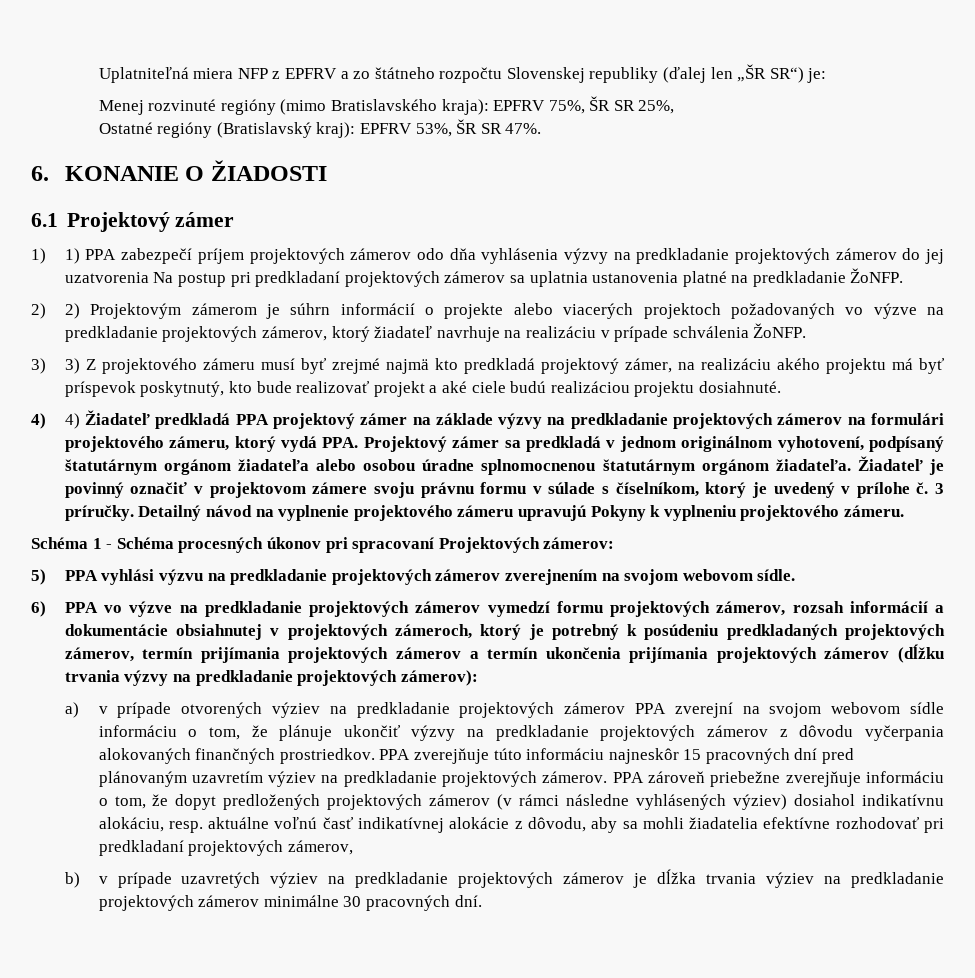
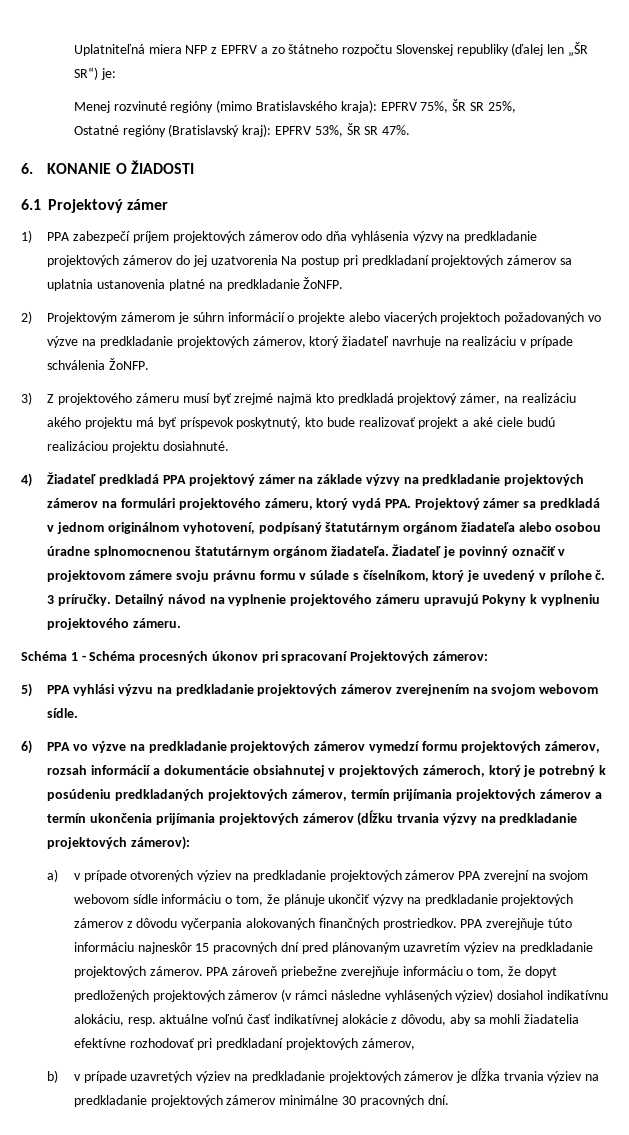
- 1) 1) PPA zabezpečí príjem projektových zámerov odo dňa vyhlásenia výzvy na predkladanie projektových zámerov do jej uzatvorenia Na postup pri predkladaní projektových zámerov sa uplatnia ustanovenia platné na predkladanie ŽoNFP.
+ 1) PPA zabezpečí príjem projektových zámerov odo dňa vyhlásenia výzvy na predkladanie projektových zámerov do jej uzatvorenia Na postup pri predkladaní projektových zámerov sa uplatnia ustanovenia platné na predkladanie ŽoNFP.
- 2) 2) Projektovým zámerom je súhrn informácií o projekte alebo viacerých projektoch požadovaných vo výzve na predkladanie projektových zámerov, ktorý žiadateľ navrhuje na realizáciu v prípade schválenia ŽoNFP.
+ 2) Projektovým zámerom je súhrn informácií o projekte alebo viacerých projektoch požadovaných vo výzve na predkladanie projektových zámerov, ktorý žiadateľ navrhuje na realizáciu v prípade schválenia ŽoNFP.
- 3) 3) Z projektového zámeru musí byť zrejmé najmä kto predkladá projektový zámer, na realizáciu akého projektu má byť príspevok poskytnutý, kto bude realizovať projekt a aké ciele budú realizáciou projektu dosiahnuté.
+ 3) Z projektového zámeru musí byť zrejmé najmä kto predkladá projektový zámer, na realizáciu akého projektu má byť príspevok poskytnutý, kto bude realizovať projekt a aké ciele budú realizáciou projektu dosiahnuté.
- 4) 4) Žiadateľ predkladá PPA projektový zámer na základe výzvy na predkladanie projektových zámerov na formulári projektového zámeru, ktorý vydá PPA. Projektový zámer sa predkladá v jednom originálnom vyhotovení, podpísaný štatutárnym orgánom žiadateľa alebo osobou úradne splnomocnenou štatutárnym orgánom žiadateľa.
+ 4) Žiadateľ predkladá PPA projektový zámer na základe výzvy na predkladanie projektových zámerov na formulári projektového zámeru, ktorý vydá PPA. Projektový zámer sa predkladá v jednom originálnom vyhotovení, podpísaný štatutárnym orgánom žiadateľa alebo osobou úradne splnomocnenou štatutárnym orgánom žiadateľa.

